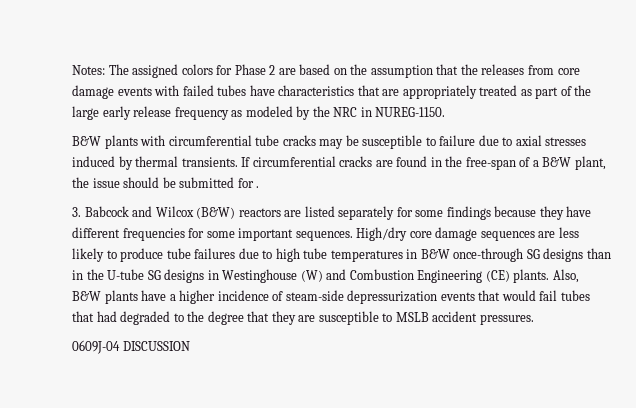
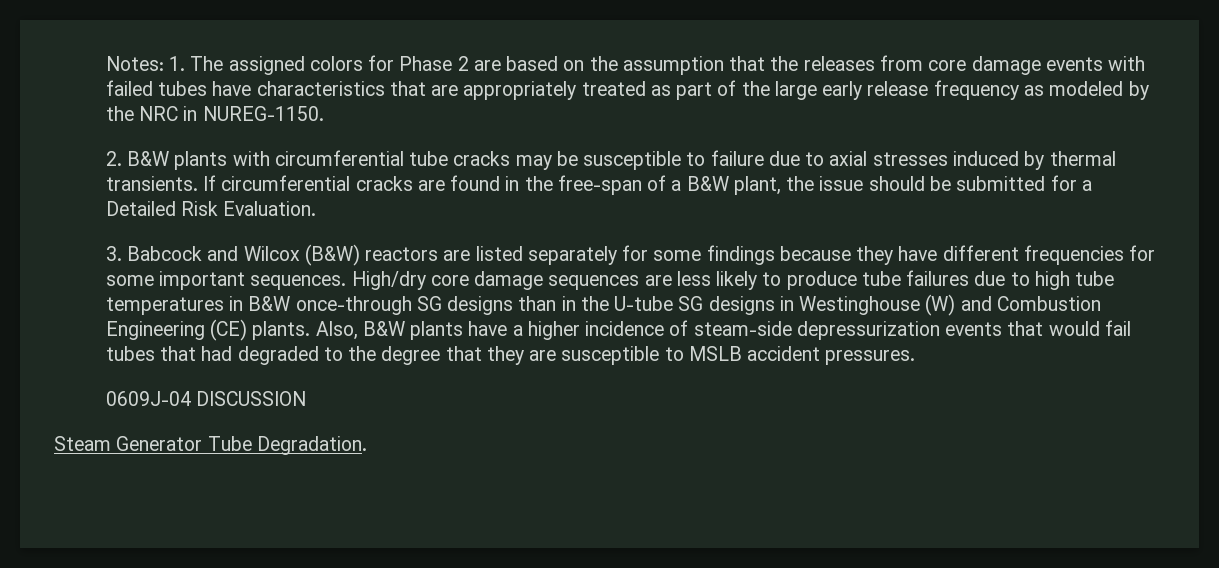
- Notes: The assigned colors for Phase 2 are based on the assumption that the releases from core damage events with failed tubes have characteristics that are appropriately treated as part of the large early release frequency as modeled by the NRC in NUREG-1150.
+ Notes: 1. The assigned colors for Phase 2 are based on the assumption that the releases from core damage events with failed tubes have characteristics that are appropriately treated as part of the large early release frequency as modeled by the NRC in NUREG-1150.
- B&W plants with circumferential tube cracks may be susceptible to failure due to axial stresses induced by thermal transients.
+ 2. B&W plants with circumferential tube cracks may be susceptible to failure due to axial stresses induced by thermal transients.
- If circumferential cracks are found in the free-span of a B&W plant, the issue should be submitted for .
+ If circumferential cracks are found in the free-span of a B&W plant, the issue should be submitted for a Detailed Risk Evaluation.
+ Steam Generator Tube Degradation.

